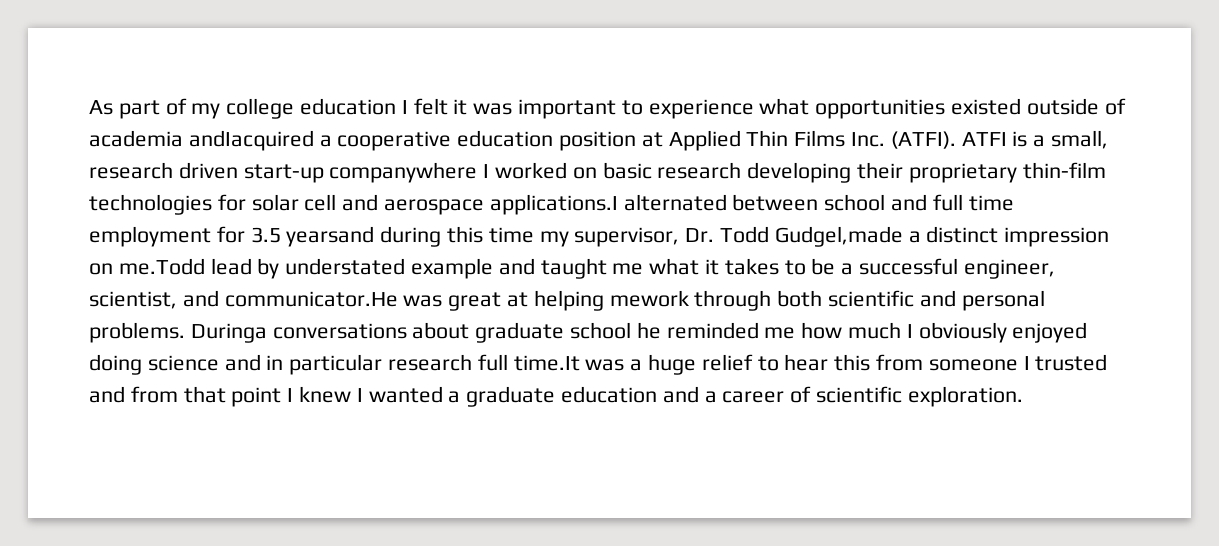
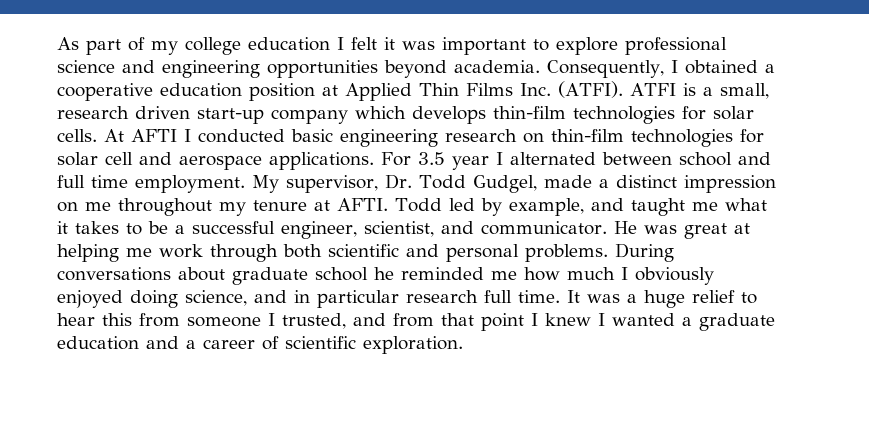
- As part of my college education I felt it was important to experience what opportunities existed outside of academia andIacquired a cooperative education position at Applied Thin Films Inc. (ATFI).
+ As part of my college education I felt it was important to explore professional science and engineering opportunities beyond academia. Consequently, I obtained a cooperative education position at Applied Thin Films Inc. (ATFI).
- ATFI is a small, research driven start-up companywhere I worked on basic research developing their proprietary thin-film technologies for solar cell and aerospace applications.I alternated between school and full time employment for 3.5 yearsand during this time my supervisor, Dr. Todd Gudgel,made a distinct impression on me.Todd lead by understated example and taught me what it takes to be a successful engineer, scientist, and communicator.He was great at helping mework through both scientific and personal problems.
+ ATFI is a small, research driven start-up company which develops thin-film technologies for solar cells. At AFTI I conducted basic engineering research on thin-film technologies for solar cell and aerospace applications. For 3.5 year I alternated between school and full time employment. My supervisor, Dr. Todd Gudgel, made a distinct impression on me throughout my tenure at AFTI. Todd led by example, and taught me what it takes to be a successful engineer, scientist, and communicator. He was great at helping me work through both scientific and personal problems.
- Duringa conversations about graduate school he reminded me how much I obviously enjoyed doing science and in particular research full time.It was a huge relief to hear this from someone I trusted and from that point I knew I wanted a graduate education and a career of scientific exploration.
+ During conversations about graduate school he reminded me how much I obviously enjoyed doing science, and in particular research full time. It was a huge relief to hear this from someone I trusted, and from that point I knew I wanted a graduate education and a career of scientific exploration.

